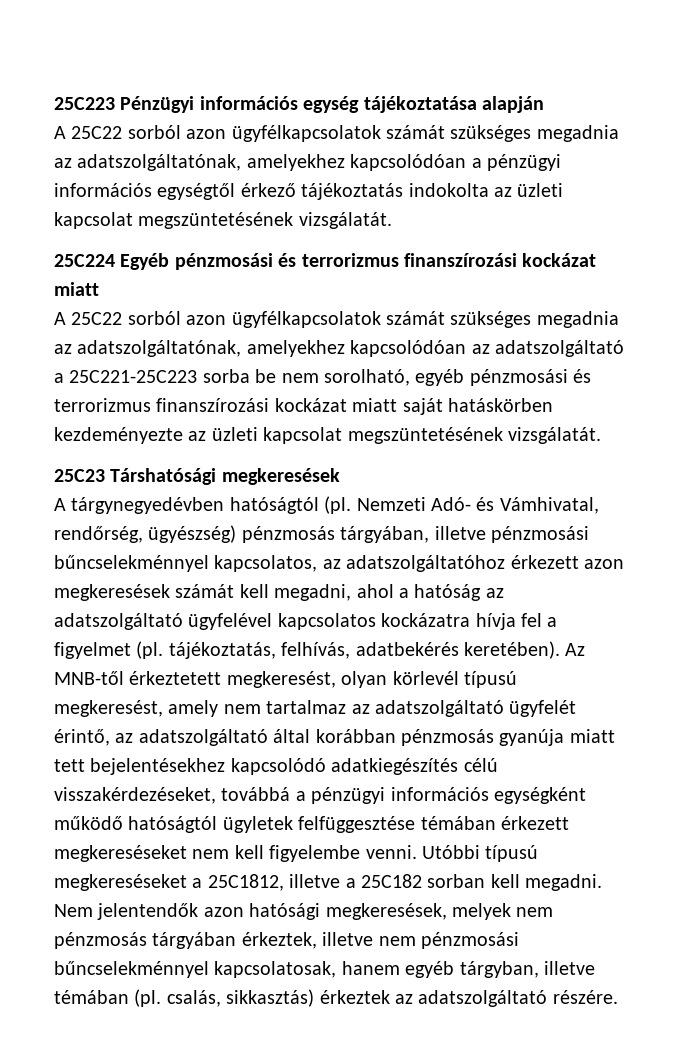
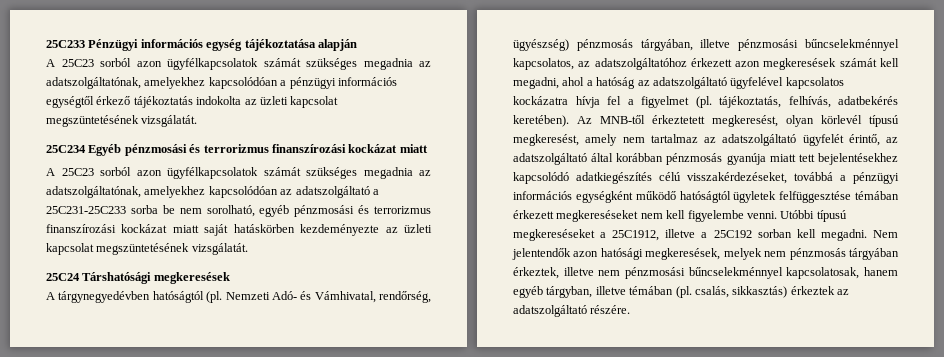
- 25C223 Pénzügyi információs egység tájékoztatása alapján
+ 25C233 Pénzügyi információs egység tájékoztatása alapján
- A 25C22 sorból azon ügyfélkapcsolatok számát szükséges megadnia az adatszolgáltatónak, amelyekhez kapcsolódóan a pénzügyi információs egységtől érkező tájékoztatás indokolta az üzleti kapcsolat megszüntetésének vizsgálatát.
+ A 25C23 sorból azon ügyfélkapcsolatok számát szükséges megadnia az adatszolgáltatónak, amelyekhez kapcsolódóan a pénzügyi információs egységtől érkező tájékoztatás indokolta az üzleti kapcsolat megszüntetésének vizsgálatát.
- 25C224 Egyéb pénzmosási és terrorizmus finanszírozási kockázat miatt
+ 25C234 Egyéb pénzmosási és terrorizmus finanszírozási kockázat miatt
- A 25C22 sorból azon ügyfélkapcsolatok számát szükséges megadnia az adatszolgáltatónak, amelyekhez kapcsolódóan az adatszolgáltató a 25C221-25C223 sorba be nem sorolható, egyéb pénzmosási és terrorizmus finanszírozási kockázat miatt saját hatáskörben kezdeményezte az üzleti kapcsolat megszüntetésének vizsgálatát.
+ A 25C23 sorból azon ügyfélkapcsolatok számát szükséges megadnia az adatszolgáltatónak, amelyekhez kapcsolódóan az adatszolgáltató a 25C231-25C233 sorba be nem sorolható, egyéb pénzmosási és terrorizmus finanszírozási kockázat miatt saját hatáskörben kezdeményezte az üzleti kapcsolat megszüntetésének vizsgálatát.
- 25C23 Társhatósági megkeresések
+ 25C24 Társhatósági megkeresések
- Utóbbi típusú megkereséseket a 25C1812, illetve a 25C182 sorban kell megadni.
+ Utóbbi típusú megkereséseket a 25C1912, illetve a 25C192 sorban kell megadni.

